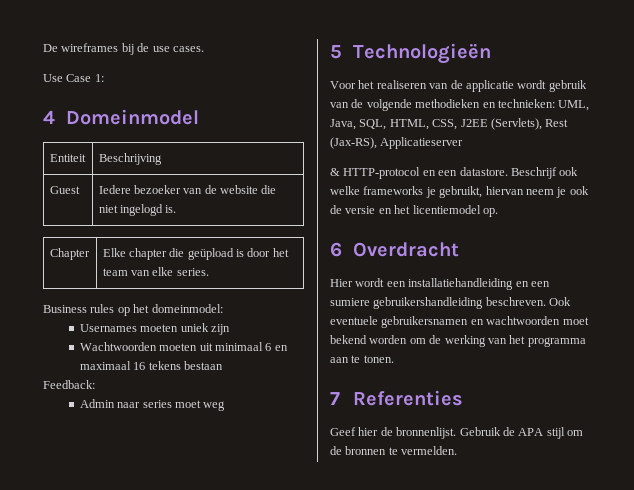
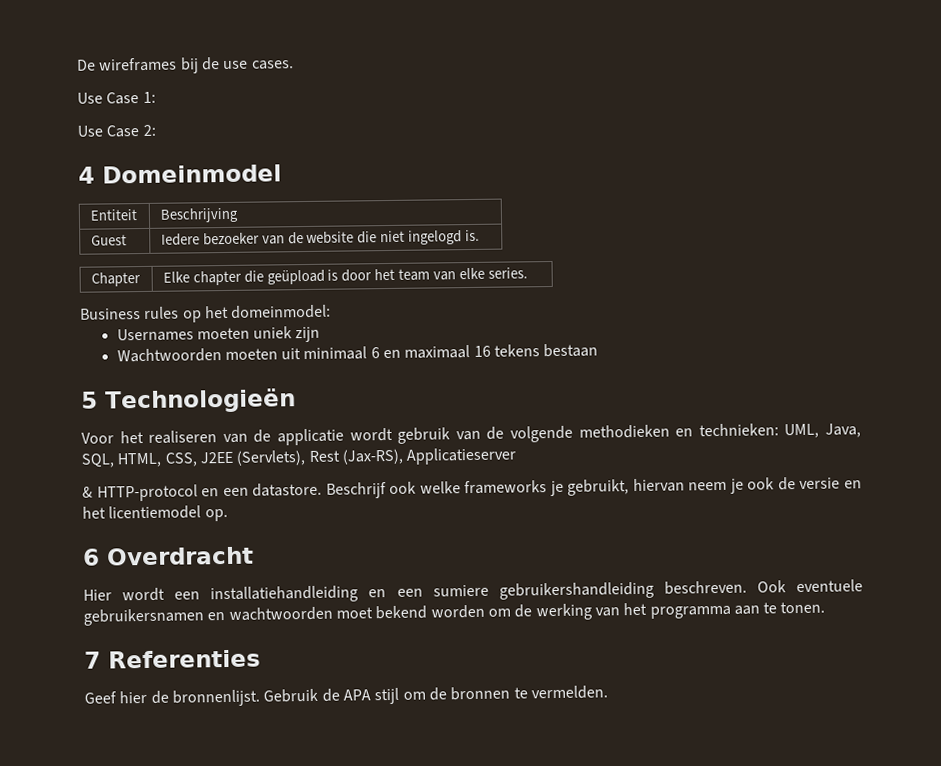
+ Use Case 2:
- Feedback:
- Admin naar series moet weg

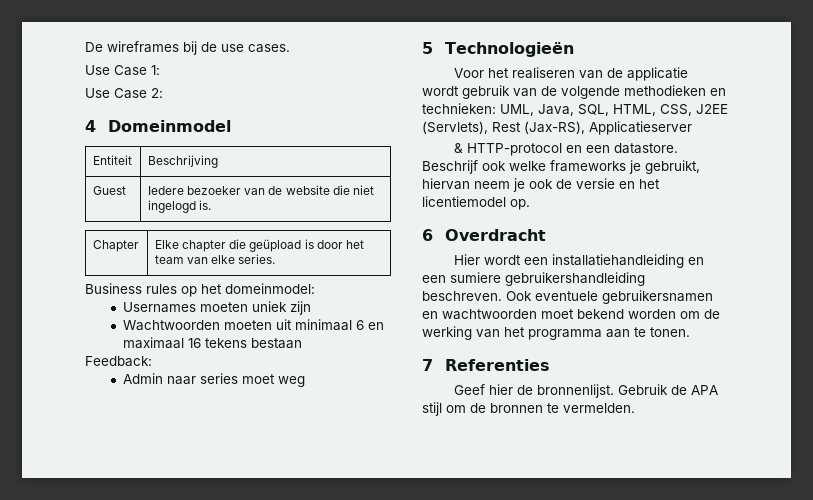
+ Feedback:
+ Admin naar series moet weg

